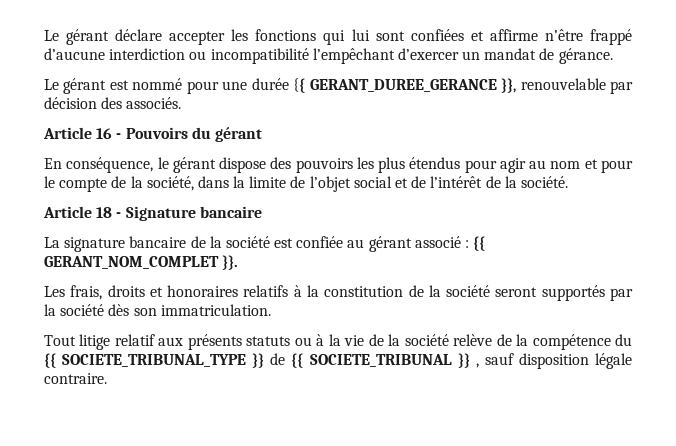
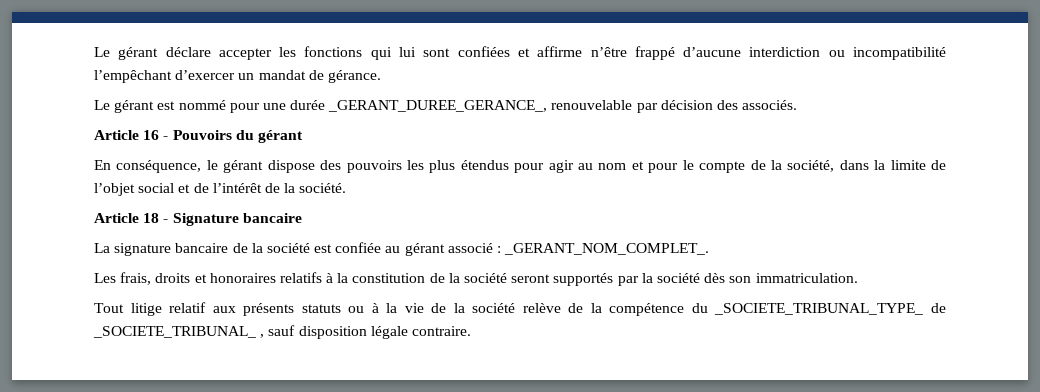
- Le gérant est nommé pour une durée {{ GERANT_DUREE_GERANCE }}, renouvelable par décision des associés.
+ Le gérant est nommé pour une durée _GERANT_DUREE_GERANCE_, renouvelable par décision des associés.
- La signature bancaire de la société est confiée au gérant associé : {{ GERANT_NOM_COMPLET }}.
+ La signature bancaire de la société est confiée au gérant associé : _GERANT_NOM_COMPLET_.
- Tout litige relatif aux présents statuts ou à la vie de la société relève de la compétence du {{ SOCIETE_TRIBUNAL_TYPE }} de {{ SOCIETE_TRIBUNAL }} , sauf disposition légale contraire.
+ Tout litige relatif aux présents statuts ou à la vie de la société relève de la compétence du _SOCIETE_TRIBUNAL_TYPE_ de _SOCIETE_TRIBUNAL_ , sauf disposition légale contraire.

